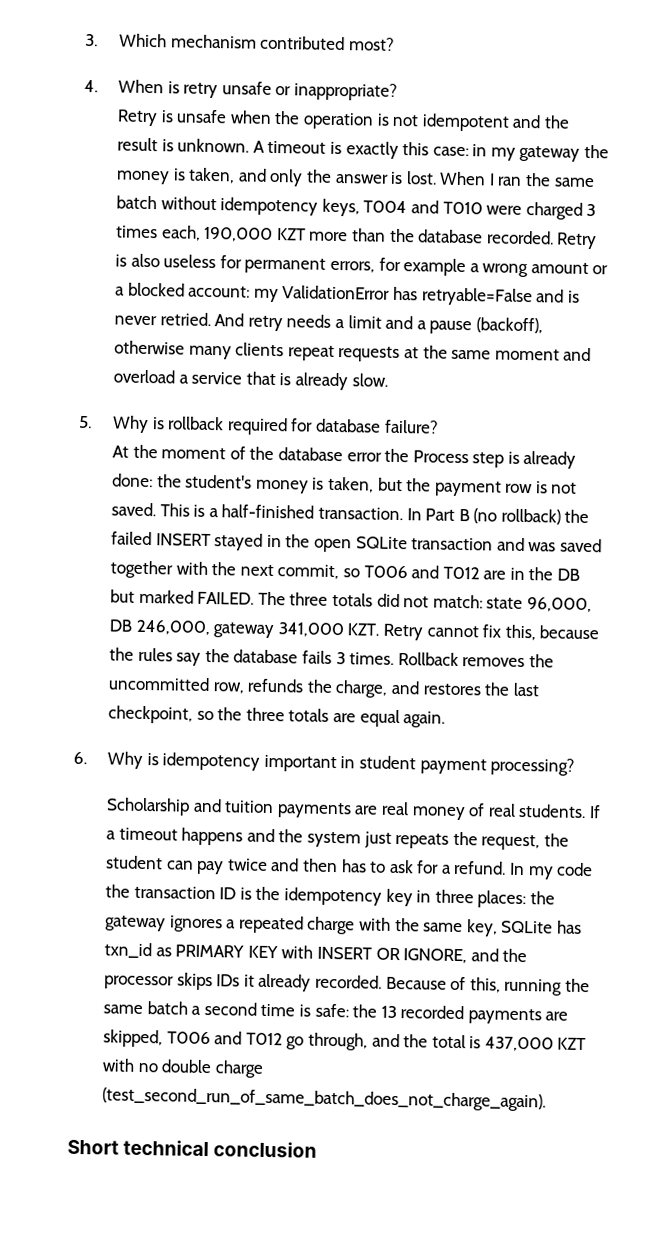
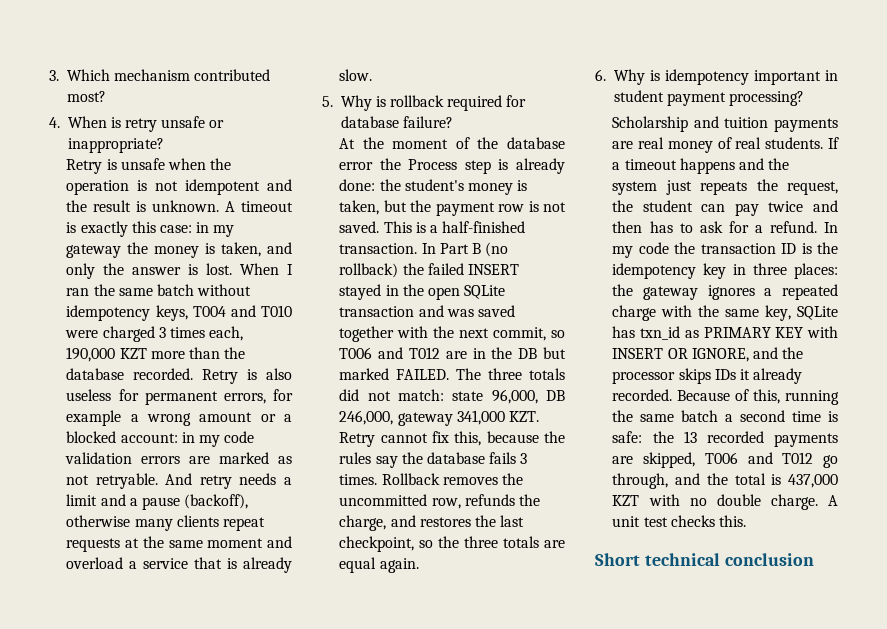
- Retry is also useless for permanent errors, for example a wrong amount or a blocked account: my ValidationError has retryable=False and is never retried.
+ Retry is also useless for permanent errors, for example a wrong amount or a blocked account: in my code validation errors are marked as not retryable.
- Because of this, running the same batch a second time is safe: the 13 recorded payments are skipped, T006 and T012 go through, and the total is 437,000 KZT with no double charge (test_second_run_of_same_batch_does_not_charge_again).
+ Because of this, running the same batch a second time is safe: the 13 recorded payments are skipped, T006 and T012 go through, and the total is 437,000 KZT with no double charge. A unit test checks this.

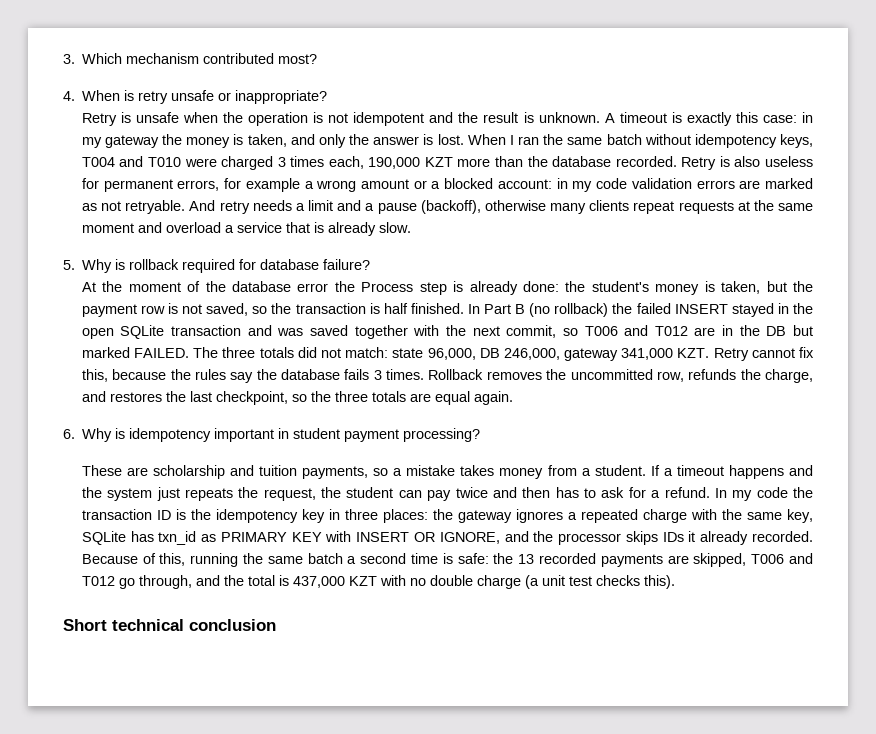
- At the moment of the database error the Process step is already done: the student's money is taken, but the payment row is not saved. This is a half-finished transaction.
+ At the moment of the database error the Process step is already done: the student's money is taken, but the payment row is not saved, so the transaction is half finished.
- Scholarship and tuition payments are real money of real students.
+ These are scholarship and tuition payments, so a mistake takes money from a student.
- Because of this, running the same batch a second time is safe: the 13 recorded payments are skipped, T006 and T012 go through, and the total is 437,000 KZT with no double charge. A unit test checks this.
+ Because of this, running the same batch a second time is safe: the 13 recorded payments are skipped, T006 and T012 go through, and the total is 437,000 KZT with no double charge (a unit test checks this).

